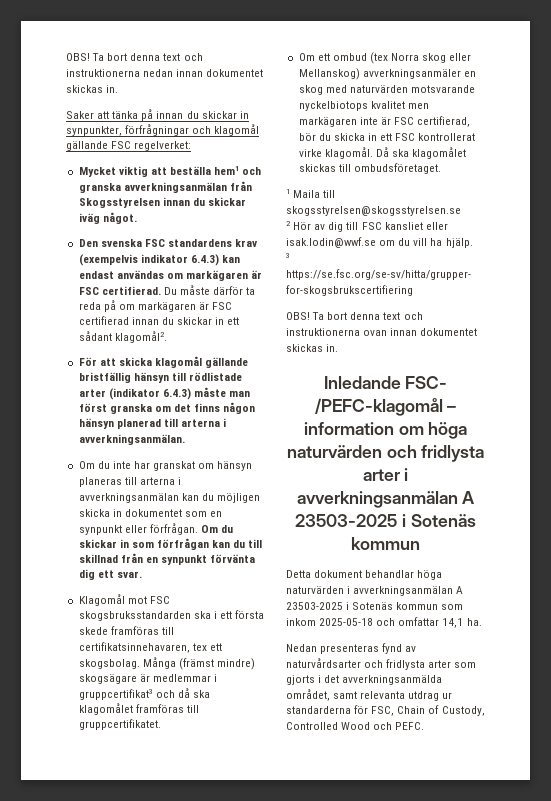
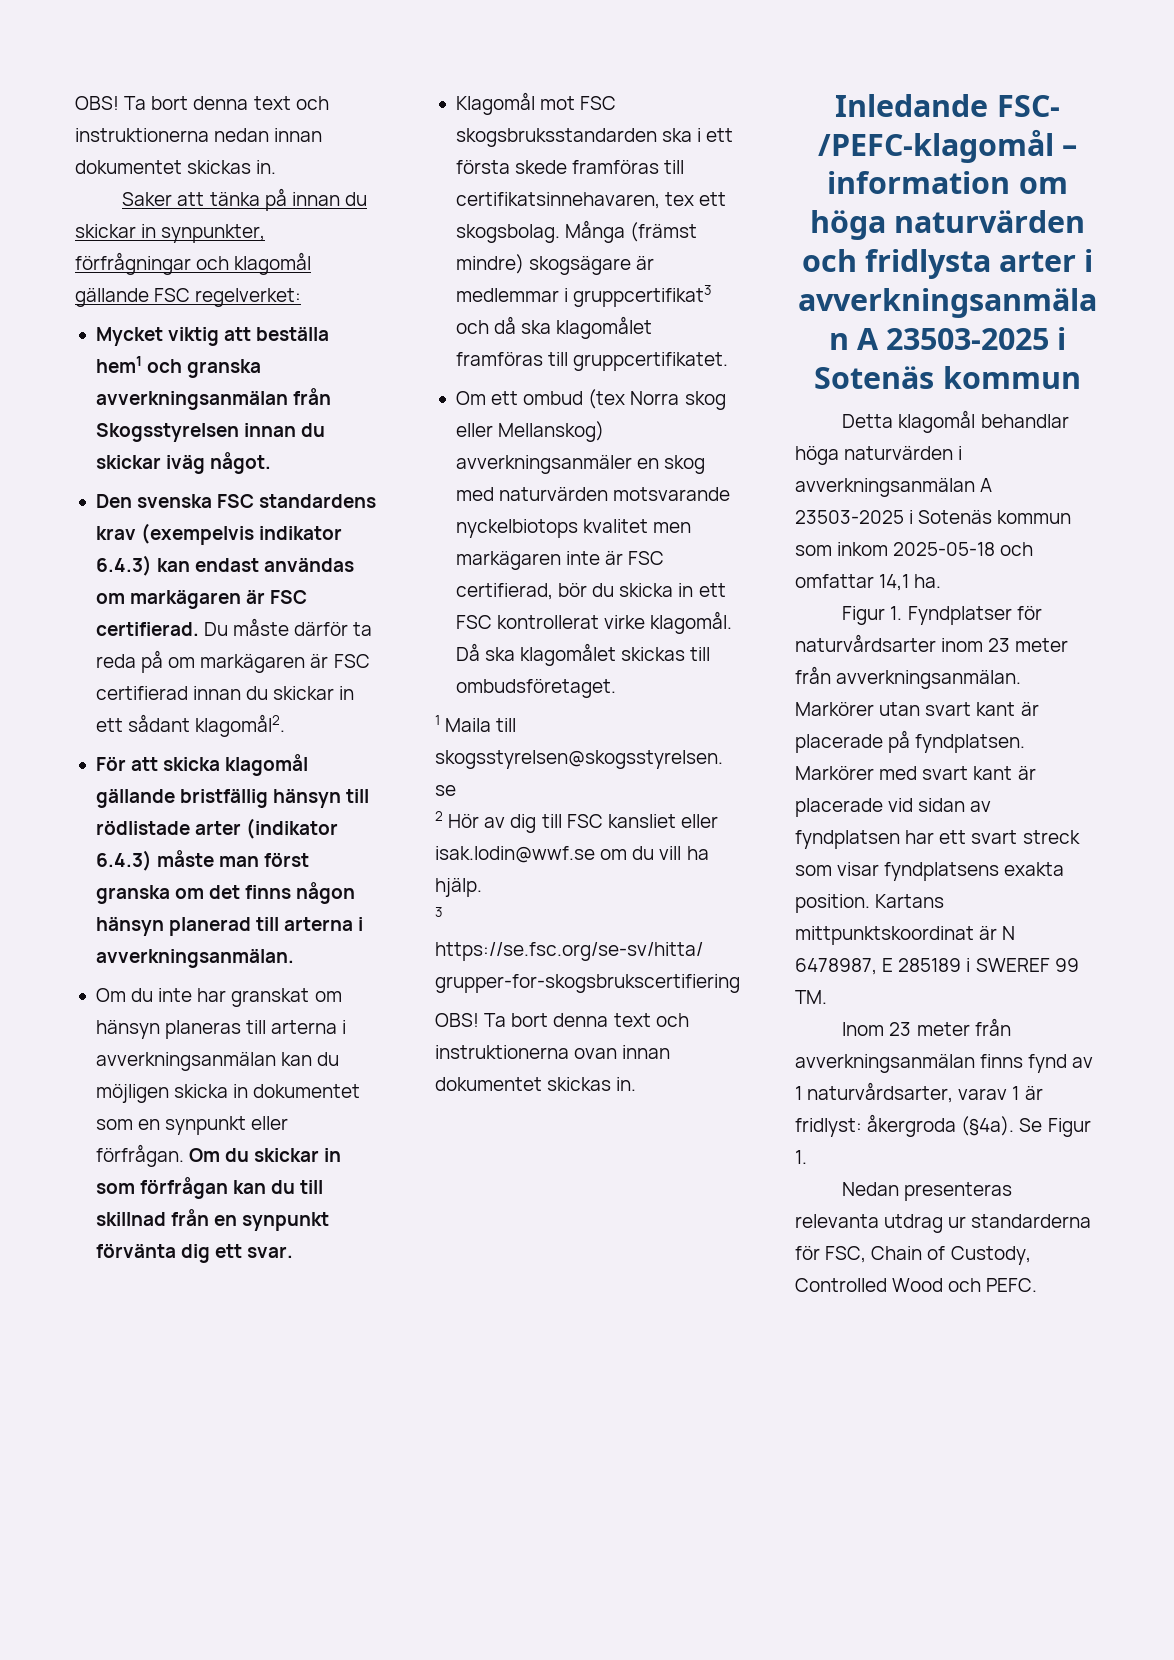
- Detta dokument behandlar höga naturvärden i avverkningsanmälan A 23503-2025 i Sotenäs kommun som inkom 2025-05-18 och omfattar 14,1 ha.
+ Detta klagomål behandlar höga naturvärden i avverkningsanmälan A 23503-2025 i Sotenäs kommun som inkom 2025-05-18 och omfattar 14,1 ha.
- Nedan presenteras fynd av naturvårdsarter och fridlysta arter som gjorts i det avverkningsanmälda området, samt relevanta utdrag ur standarderna för FSC, Chain of Custody, Controlled Wood och PEFC.
+ Figur 1. Fyndplatser för naturvårdsarter inom 23 meter från avverkningsanmälan. Markörer utan svart kant är placerade på fyndplatsen. Markörer med svart kant är placerade vid sidan av fyndplatsen har ett svart streck som visar fyndplatsens exakta position. Kartans mittpunktskoordinat är N 6478987, E 285189 i SWEREF 99 TM.
+ Inom 23 meter från avverkningsanmälan finns fynd av 1 naturvårdsarter, varav 1 är fridlyst: åkergroda (§4a). Se Figur 1.
+ Nedan presenteras relevanta utdrag ur standarderna för FSC, Chain of Custody, Controlled Wood och PEFC.

